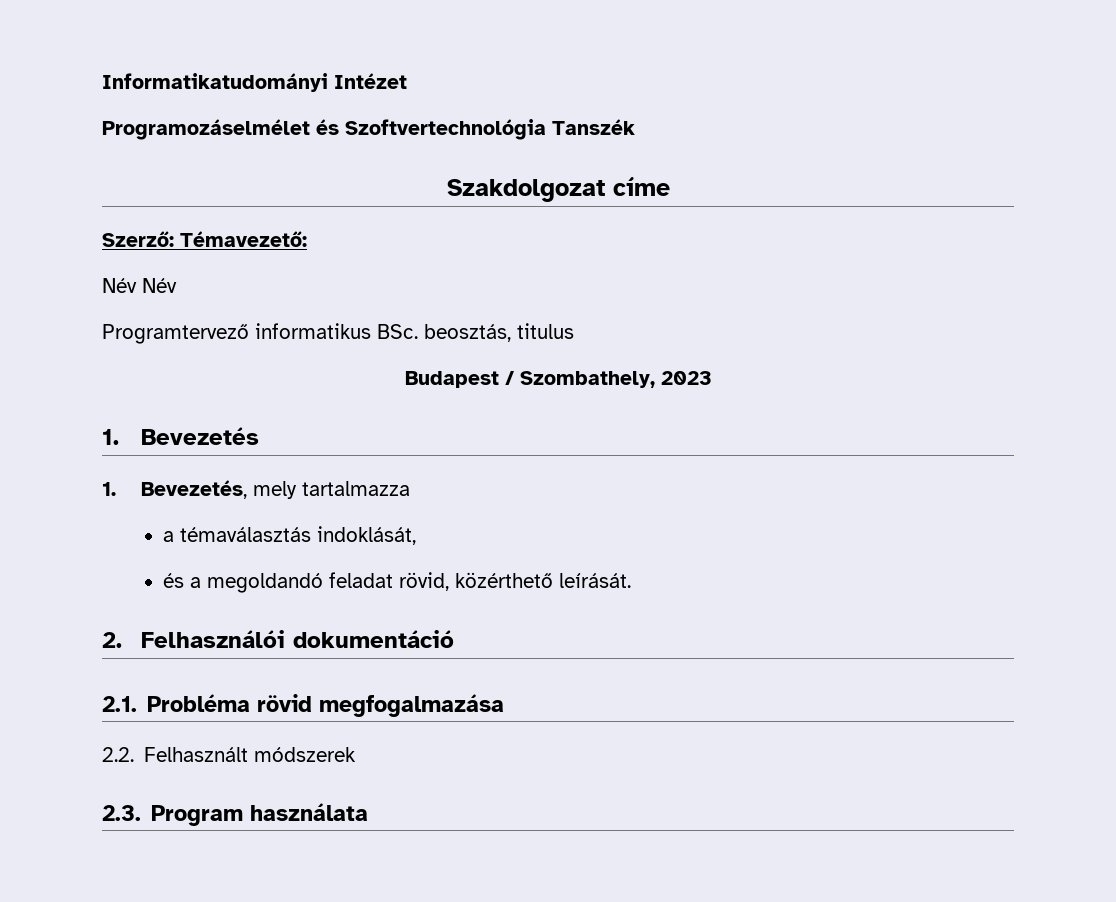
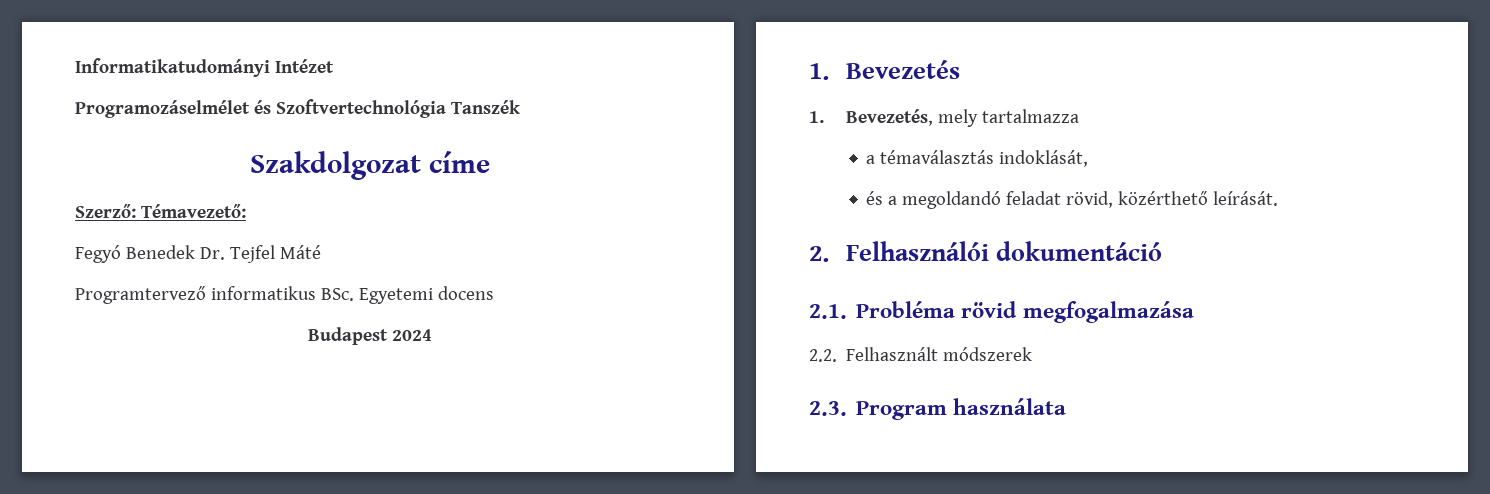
- Név Név
+ Fegyó Benedek Dr. Tejfel Máté
- Programtervező informatikus BSc. beosztás, titulus
+ Programtervező informatikus BSc. Egyetemi docens
- Budapest / Szombathely, 2023
+ Budapest 2024

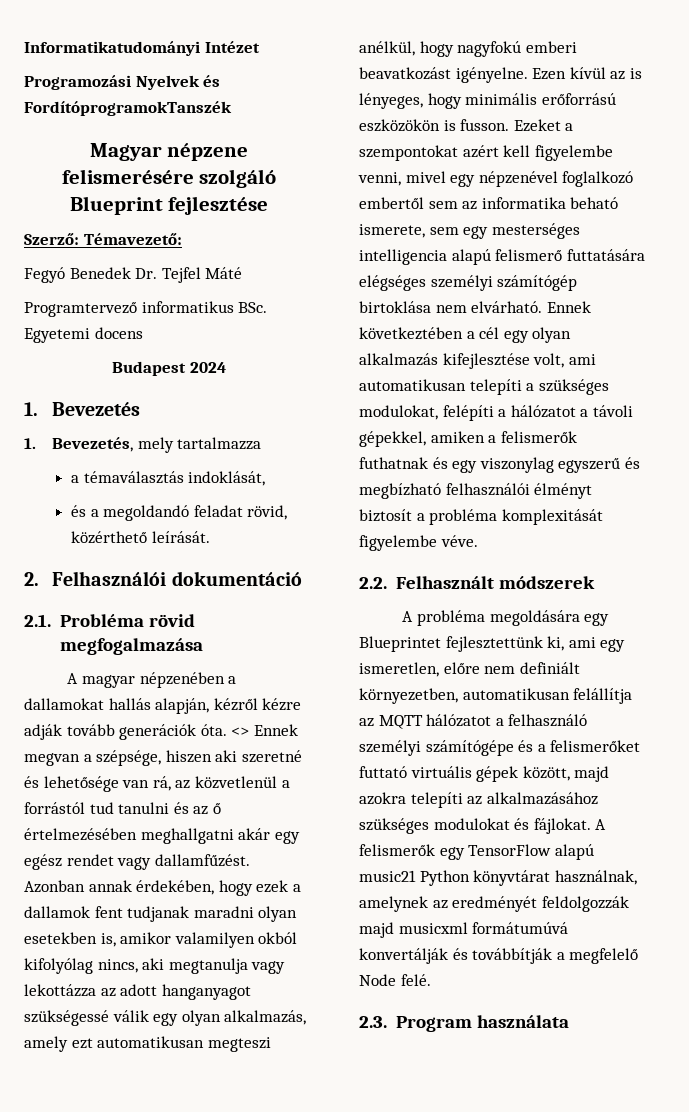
- Programozáselmélet és Szoftvertechnológia Tanszék
- Szakdolgozat címe
+ Programozási Nyelvek és FordítóprogramokTanszék
+ Magyar népzene felismerésére szolgáló Blueprint fejlesztése
+ A magyar népzenében a dallamokat hallás alapján, kézről kézre adják tovább generációk óta. <> Ennek megvan a szépsége, hiszen aki szeretné és lehetősége van rá, az közvetlenül a forrástól tud tanulni és az ő értelmezésében meghallgatni akár egy egész rendet vagy dallamfűzést. Azonban annak érdekében, hogy ezek a dallamok fent tudjanak maradni olyan esetekben is, amikor valamilyen okból kifolyólag nincs, aki megtanulja vagy lekottázza az adott hanganyagot szükségessé válik egy olyan alkalmazás, amely ezt automatikusan megteszi anélkül, hogy nagyfokú emberi beavatkozást igényelne. Ezen kívül az is lényeges, hogy minimális erőforrású eszközökön is fusson. Ezeket a szempontokat azért kell figyelembe venni, mivel egy népzenével foglalkozó embertől sem az informatika beható ismerete, sem egy mesterséges intelligencia alapú felismerő futtatására elégséges személyi számítógép birtoklása nem elvárható. Ennek következtében a cél egy olyan alkalmazás kifejlesztése volt, ami automatikusan telepíti a szükséges modulokat, felépíti a hálózatot a távoli gépekkel, amiken a felismerők futhatnak és egy viszonylag egyszerű és megbízható felhasználói élményt biztosít a probléma komplexitását figyelembe véve.
  2.2. Felhasznált módszerek
+ A probléma megoldására egy Blueprintet fejlesztettünk ki, ami egy ismeretlen, előre nem definiált környezetben, automatikusan felállítja az MQTT hálózatot a felhasználó személyi számítógépe és a felismerőket futtató virtuális gépek között, majd azokra telepíti az alkalmazásához szükséges modulokat és fájlokat. A felismerők egy TensorFlow alapú music21 Python könyvtárat használnak, amelynek az eredményét feldolgozzák majd musicxml formátumúvá konvertálják és továbbítják a megfelelő Node felé.

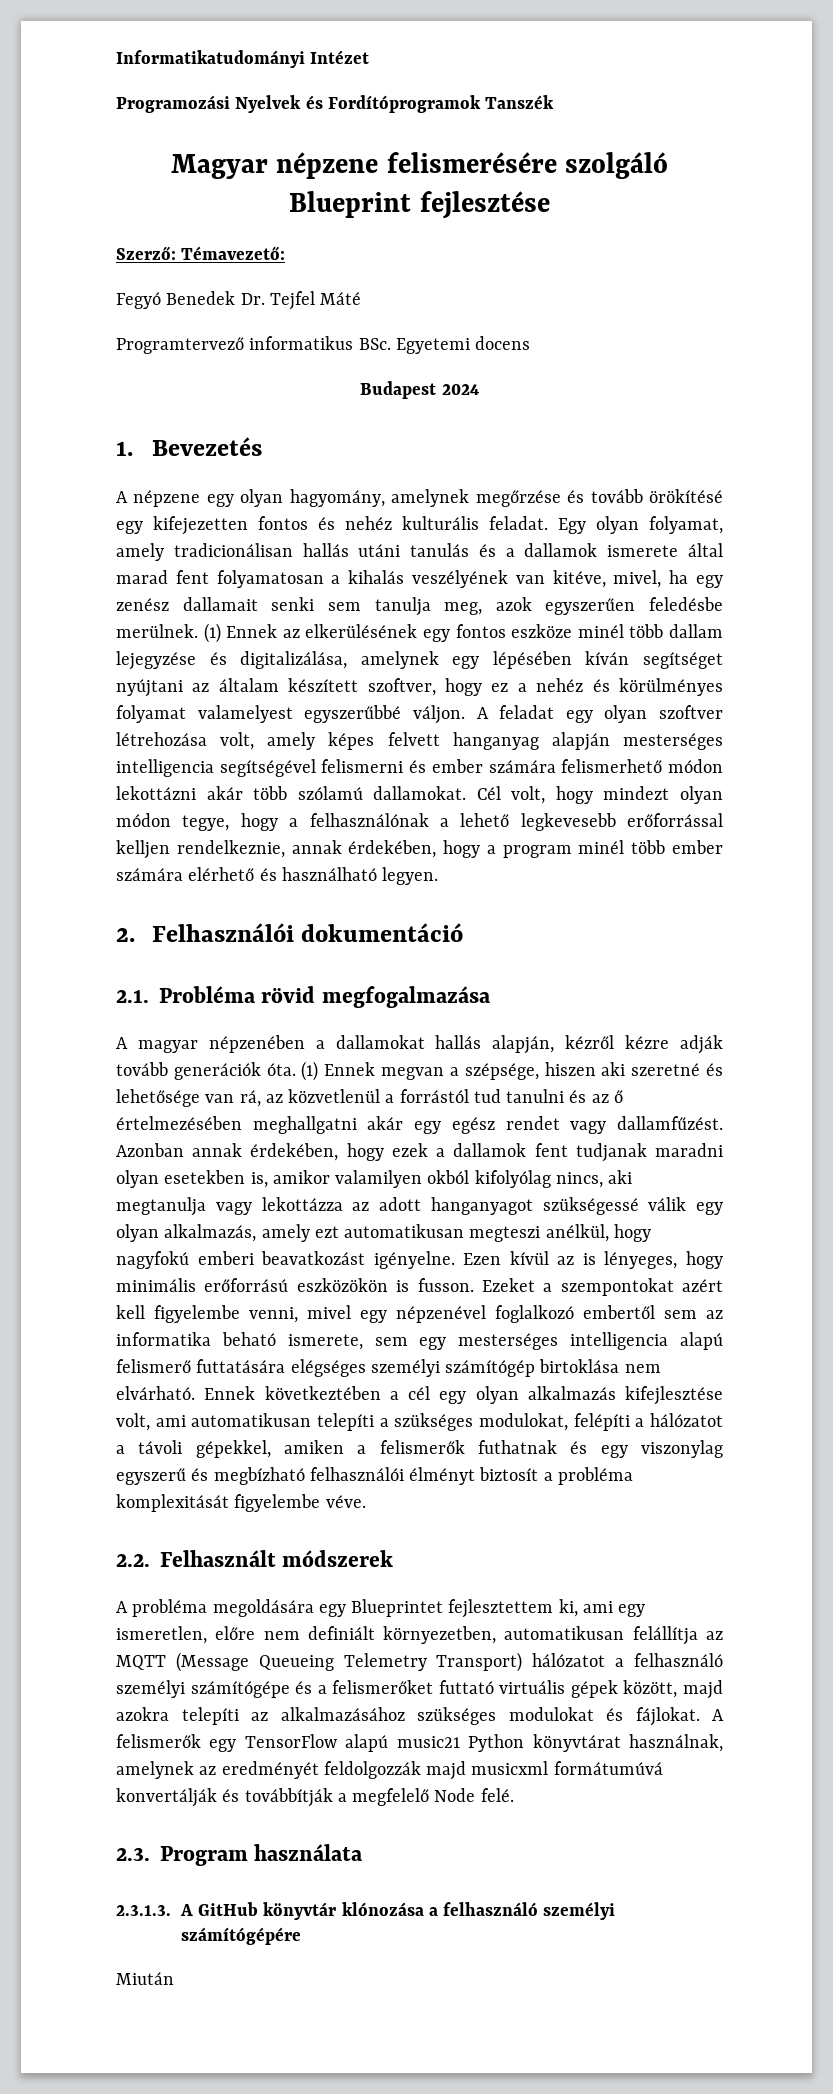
- Programozási Nyelvek és FordítóprogramokTanszék
+ Programozási Nyelvek és Fordítóprogramok Tanszék
- 1. Bevezetés, mely tartalmazza
- a témaválasztás indoklását,
- és a megoldandó feladat rövid, közérthető leírását.
+ A népzene egy olyan hagyomány, amelynek megőrzése és tovább örökítésé egy kifejezetten fontos és nehéz kulturális feladat. Egy olyan folyamat, amely tradicionálisan hallás utáni tanulás és a dallamok ismerete által marad fent folyamatosan a kihalás veszélyének van kitéve, mivel, ha egy zenész dallamait senki sem tanulja meg, azok egyszerűen feledésbe merülnek. (1) Ennek az elkerülésének egy fontos eszköze minél több dallam lejegyzése és digitalizálása, amelynek egy lépésében kíván segítséget nyújtani az általam készített szoftver, hogy ez a nehéz és körülményes folyamat valamelyest egyszerűbbé váljon. A feladat egy olyan szoftver létrehozása volt, amely képes felvett hanganyag alapján mesterséges intelligencia segítségével felismerni és ember számára felismerhető módon lekottázni akár több szólamú dallamokat. Cél volt, hogy mindezt olyan módon tegye, hogy a felhasználónak a lehető legkevesebb erőforrással kelljen rendelkeznie, annak érdekében, hogy a program minél több ember számára elérhető és használható legyen.
- <> Ennek megvan a szépsége, hiszen aki szeretné és lehetősége van rá, az közvetlenül a forrástól tud tanulni és az ő értelmezésében meghallgatni akár egy egész rendet vagy dallamfűzést.
+ (1) Ennek megvan a szépsége, hiszen aki szeretné és lehetősége van rá, az közvetlenül a forrástól tud tanulni és az ő értelmezésében meghallgatni akár egy egész rendet vagy dallamfűzést.
- A probléma megoldására egy Blueprintet fejlesztettünk ki, ami egy ismeretlen, előre nem definiált környezetben, automatikusan felállítja az MQTT hálózatot a felhasználó személyi számítógépe és a felismerőket futtató virtuális gépek között, majd azokra telepíti az alkalmazásához szükséges modulokat és fájlokat.
+ A probléma megoldására egy Blueprintet fejlesztettem ki, ami egy ismeretlen, előre nem definiált környezetben, automatikusan felállítja az MQTT (Message Queueing Telemetry Transport) hálózatot a felhasználó személyi számítógépe és a felismerőket futtató virtuális gépek között, majd azokra telepíti az alkalmazásához szükséges modulokat és fájlokat.
+ 2.3.1.3. A GitHub könyvtár klónozása a felhasználó személyi számítógépére
+ Miután

